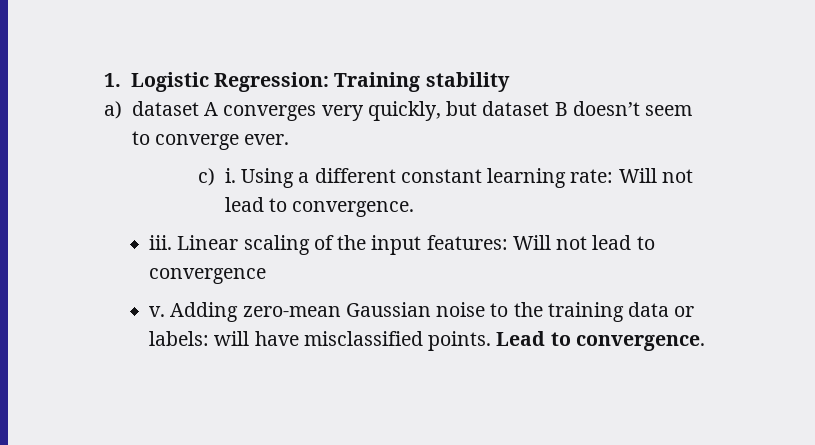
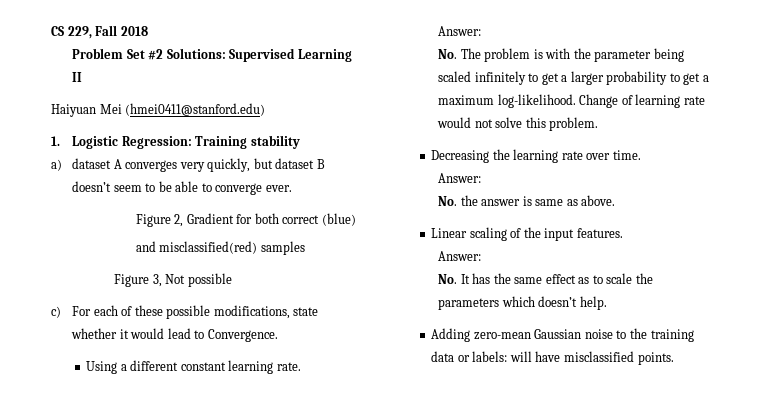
+ CS 229, Fall 2018
+ Problem Set #2 Solutions: Supervised Learning II
+ Haiyuan Mei (hmei0411@stanford.edu)
- a) dataset A converges very quickly, but dataset B doesn’t seem to converge ever.
+ a) dataset A converges very quickly, but dataset B doesn’t seem to be able to converge ever.
- c) i. Using a different constant learning rate: Will not lead to convergence.
- iii. Linear scaling of the input features: Will not lead to convergence
- v. Adding zero-mean Gaussian noise to the training data or labels: will have misclassified points. Lead to convergence.
+ Figure 2, Gradient for both correct (blue)
+ and misclassified(red) samples
+ Figure 3, Not possible
+ c) For each of these possible modifications, state whether it would lead to Convergence.
+ Using a different constant learning rate.
+ Answer:
+ No. The problem is with the parameter being scaled infinitely to get a larger probability to get a maximum log-likelihood. Change of learning rate would not solve this problem.
+ Decreasing the learning rate over time.
+ Answer:
+ No. the answer is same as above.
+ Linear scaling of the input features.
+ Answer:
+ No. It has the same effect as to scale the parameters which doesn’t help.
+ Adding zero-mean Gaussian noise to the training data or labels: will have misclassified points.

